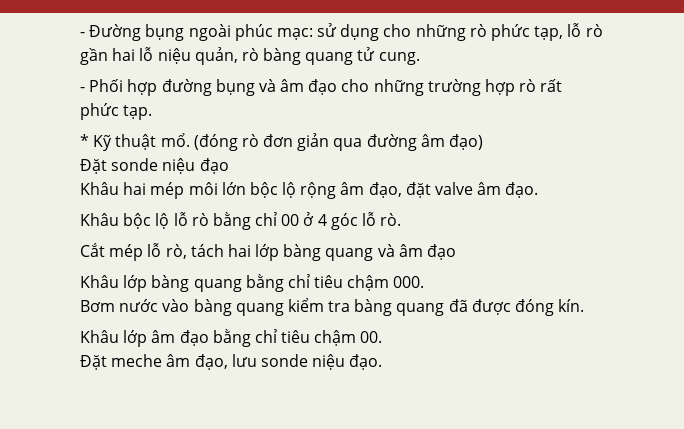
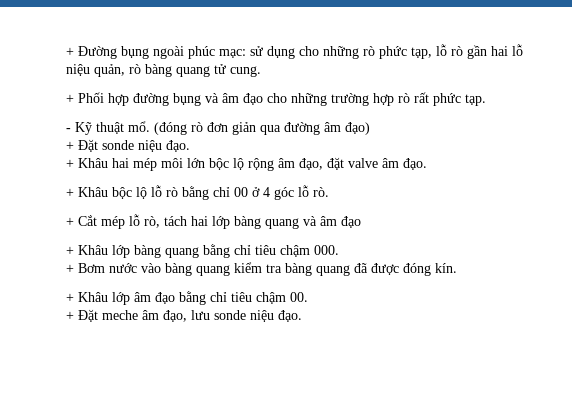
- - Đường bụng ngoài phúc mạc: sử dụng cho những rò phức tạp, lỗ rò gần hai lỗ niệu quản, rò bàng quang tử cung.
+ + Đường bụng ngoài phúc mạc: sử dụng cho những rò phức tạp, lỗ rò gần hai lỗ niệu quản, rò bàng quang tử cung.
- - Phối hợp đường bụng và âm đạo cho những trường hợp rò rất phức tạp.
+ + Phối hợp đường bụng và âm đạo cho những trường hợp rò rất phức tạp.
- * Kỹ thuật mổ.
+ - Kỹ thuật mổ.
- Đặt sonde niệu đạo
- Khâu hai mép môi lớn bộc lộ rộng âm đạo, đặt valve âm đạo.
+ + Đặt sonde niệu đạo.
+ + Khâu hai mép môi lớn bộc lộ rộng âm đạo, đặt valve âm đạo.
- Khâu bộc lộ lỗ rò bằng chỉ 00 ở 4 góc lỗ rò.
+ + Khâu bộc lộ lỗ rò bằng chỉ 00 ở 4 góc lỗ rò.
- Cắt mép lỗ rò, tách hai lớp bàng quang và âm đạo
+ + Cắt mép lỗ rò, tách hai lớp bàng quang và âm đạo
- Khâu lớp bàng quang bằng chỉ tiêu chậm 000.
+ + Khâu lớp bàng quang bằng chỉ tiêu chậm 000.
- Bơm nước vào bàng quang kiểm tra bàng quang đã được đóng kín.
+ + Bơm nước vào bàng quang kiểm tra bàng quang đã được đóng kín.
- Khâu lớp âm đạo bằng chỉ tiêu chậm 00.
+ + Khâu lớp âm đạo bằng chỉ tiêu chậm 00.
- Đặt meche âm đạo, lưu sonde niệu đạo.
+ + Đặt meche âm đạo, lưu sonde niệu đạo.

